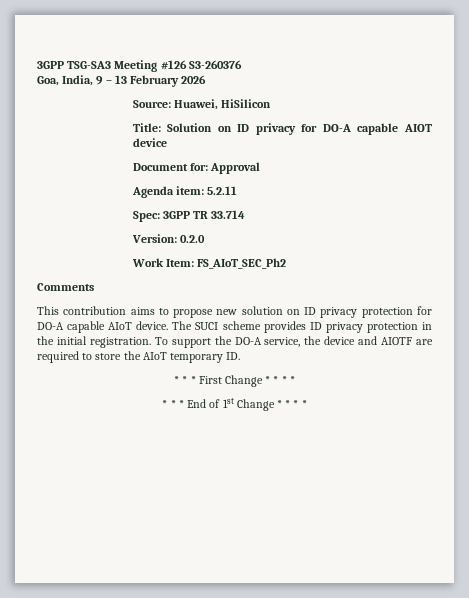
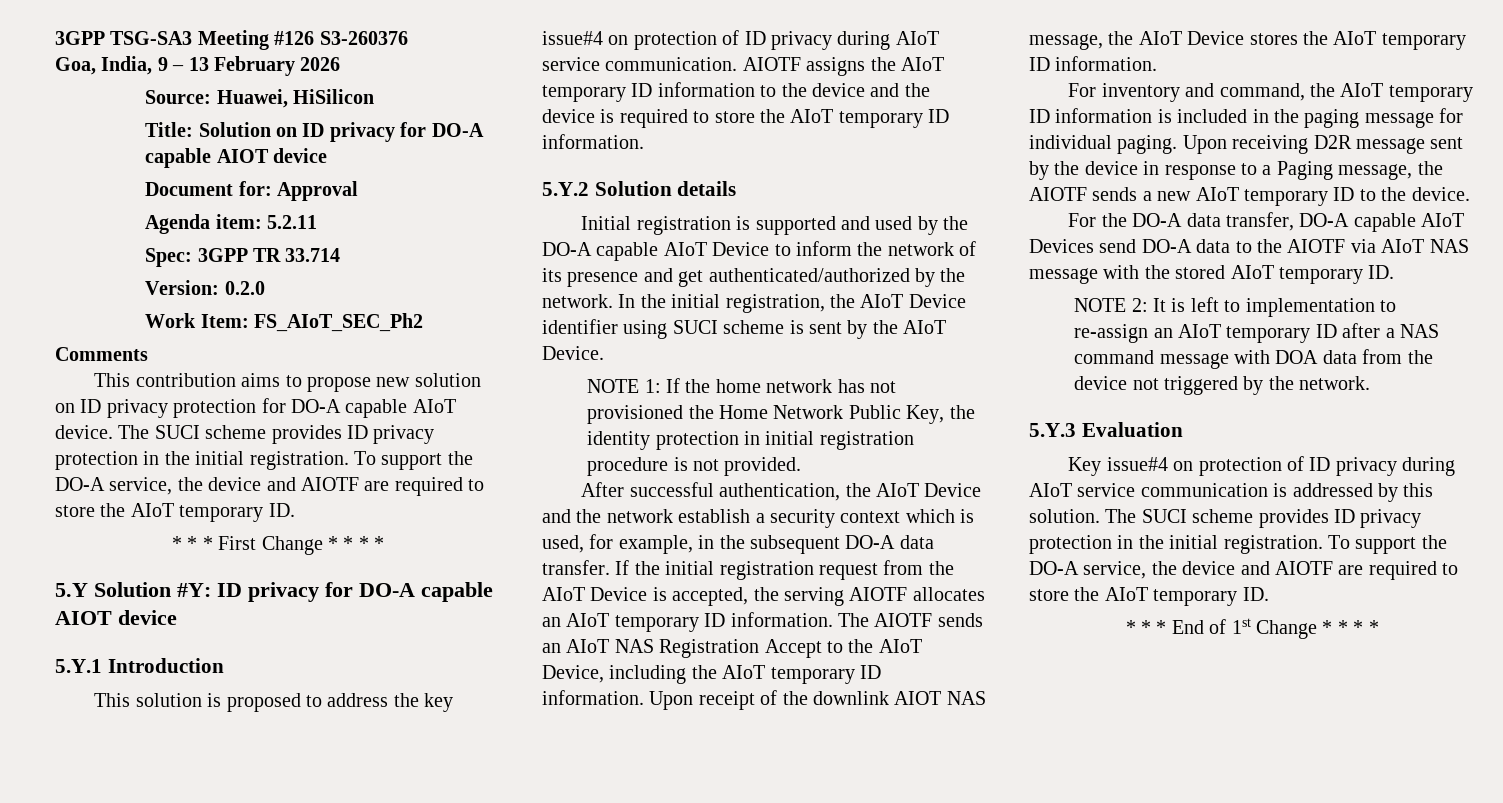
+ 5.Y Solution #Y: ID privacy for DO-A capable AIOT device
+ 5.Y.1 Introduction
+ This solution is proposed to address the key issue#4 on protection of ID privacy during AIoT service communication. AIOTF assigns the AIoT temporary ID information to the device and the device is required to store the AIoT temporary ID information.
+ 5.Y.2 Solution details
+ Initial registration is supported and used by the DO-A capable AIoT Device to inform the network of its presence and get authenticated/authorized by the network. In the initial registration, the AIoT Device identifier using SUCI scheme is sent by the AIoT Device.
+ NOTE 1: If the home network has not provisioned the Home Network Public Key, the identity protection in initial registration procedure is not provided.
+ After successful authentication, the AIoT Device and the network establish a security context which is used, for example, in the subsequent DO-A data transfer. If the initial registration request from the AIoT Device is accepted, the serving AIOTF allocates an AIoT temporary ID information. The AIOTF sends an AIoT NAS Registration Accept to the AIoT Device, including the AIoT temporary ID information. Upon receipt of the downlink AIOT NAS message, the AIoT Device stores the AIoT temporary ID information.
+ For inventory and command, the AIoT temporary ID information is included in the paging message for individual paging. Upon receiving D2R message sent by the device in response to a Paging message, the AIOTF sends a new AIoT temporary ID to the device.
+ For the DO-A data transfer, DO-A capable AIoT Devices send DO-A data to the AIOTF via AIoT NAS message with the stored AIoT temporary ID.
+ NOTE 2: It is left to implementation to re-assign an AIoT temporary ID after a NAS command message with DOA data from the device not triggered by the network.
+ 5.Y.3 Evaluation
+ Key issue#4 on protection of ID privacy during AIoT service communication is addressed by this solution. The SUCI scheme provides ID privacy protection in the initial registration. To support the DO-A service, the device and AIOTF are required to store the AIoT temporary ID.

